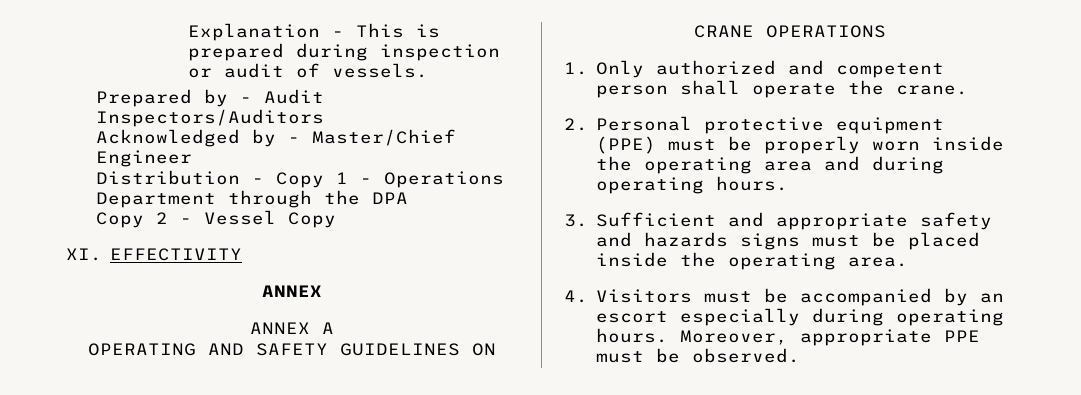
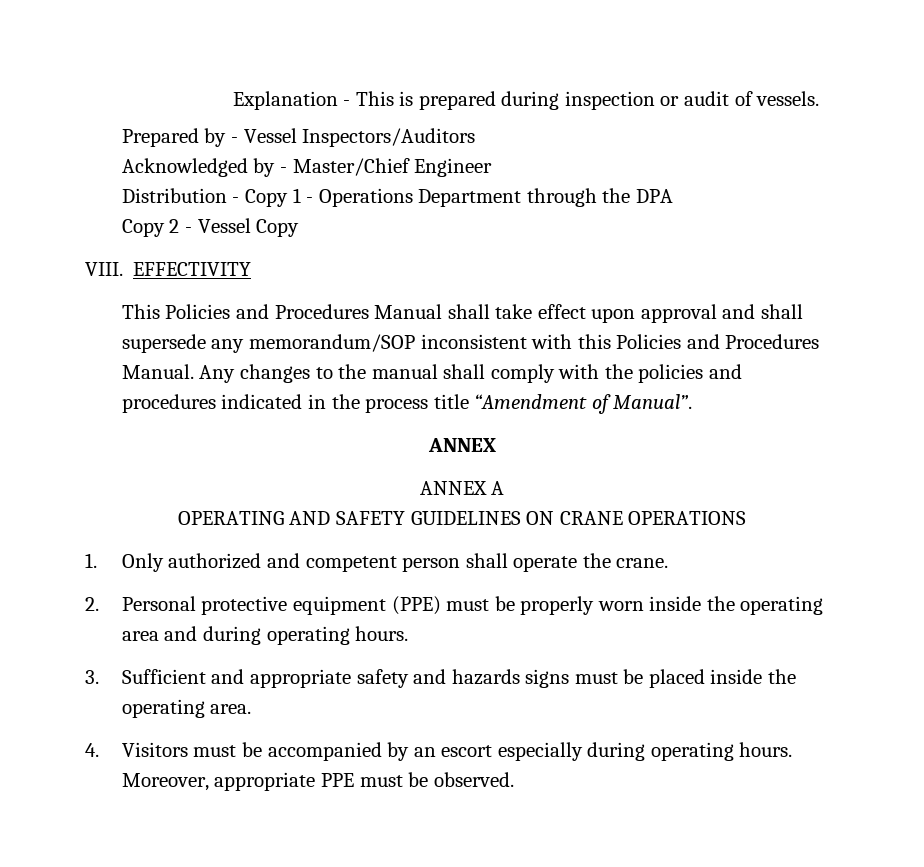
- Prepared by - Audit Inspectors/Auditors
+ Prepared by - Vessel Inspectors/Auditors
- XI. EFFECTIVITY
+ VIII. EFFECTIVITY
+ This Policies and Procedures Manual shall take effect upon approval and shall supersede any memorandum/SOP inconsistent with this Policies and Procedures Manual. Any changes to the manual shall comply with the policies and procedures indicated in the process title “Amendment of Manual”.

